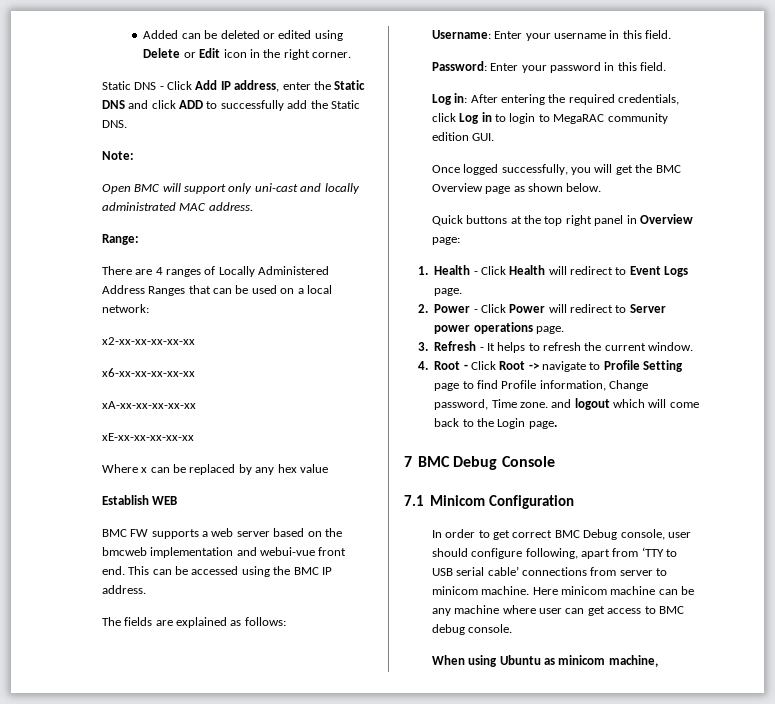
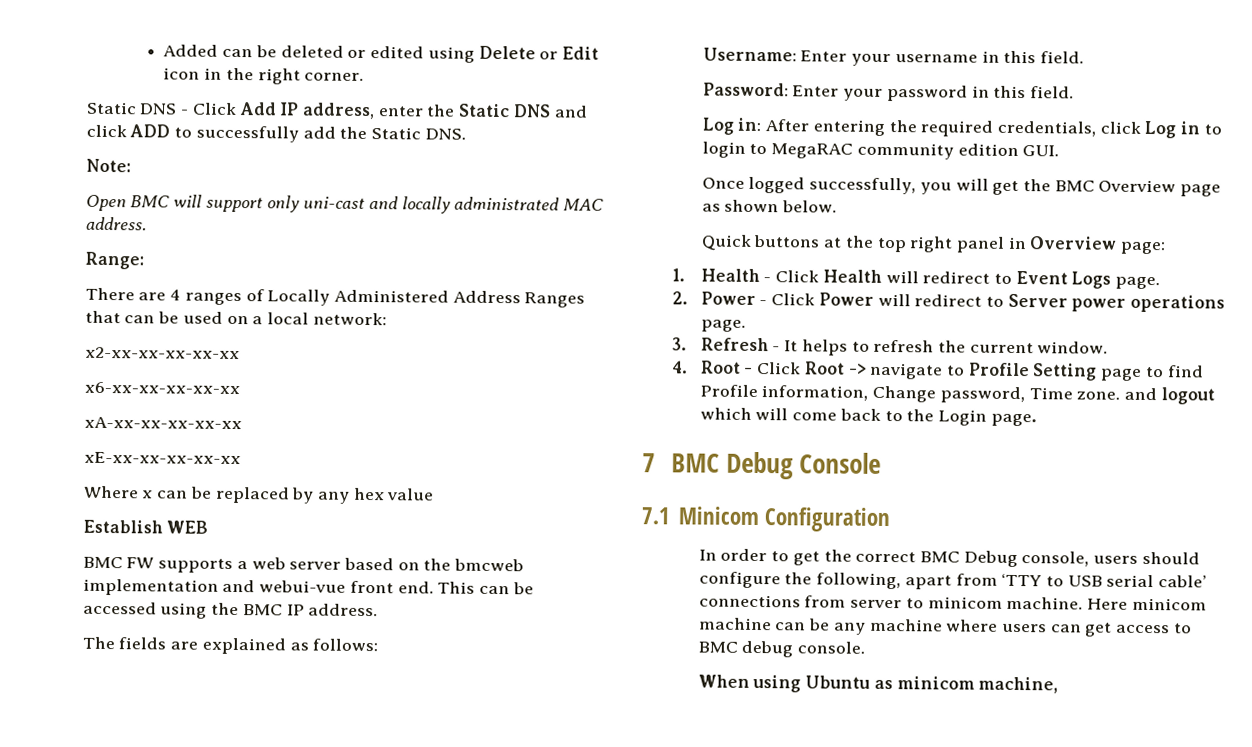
- In order to get correct BMC Debug console, user should configure following, apart from ‘TTY to USB serial cable’ connections from server to minicom machine.
+ In order to get the correct BMC Debug console, users should configure the following, apart from ‘TTY to USB serial cable’ connections from server to minicom machine.
- Here minicom machine can be any machine where user can get access to BMC debug console.
+ Here minicom machine can be any machine where users can get access to BMC debug console.

